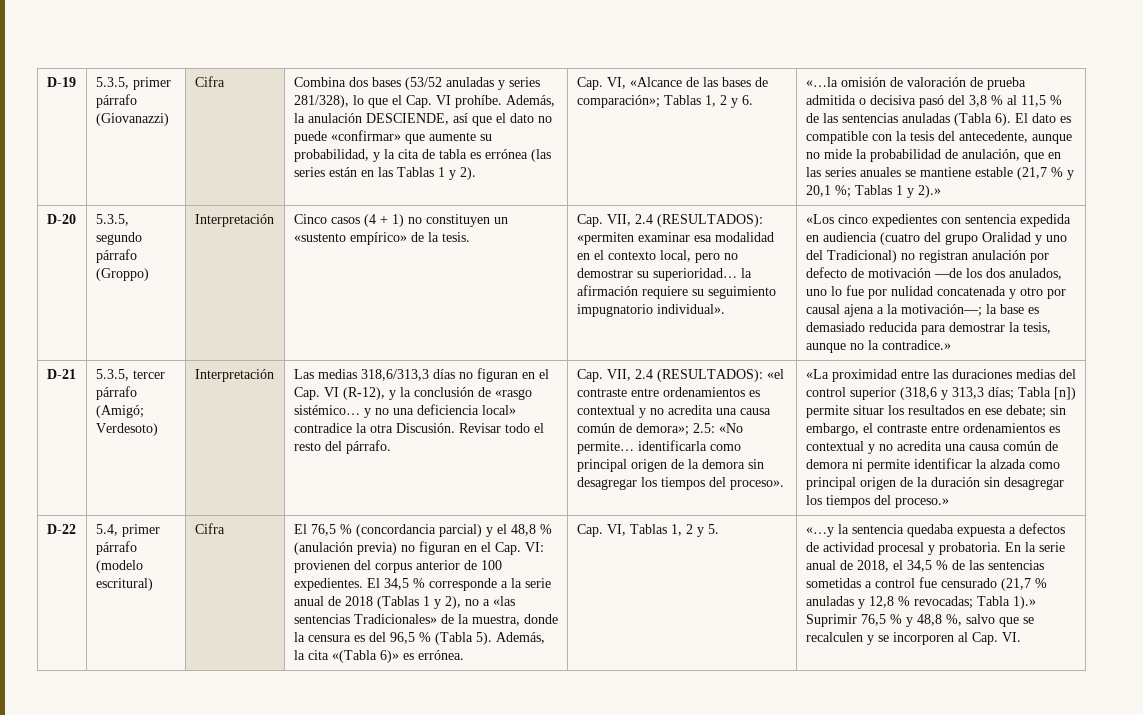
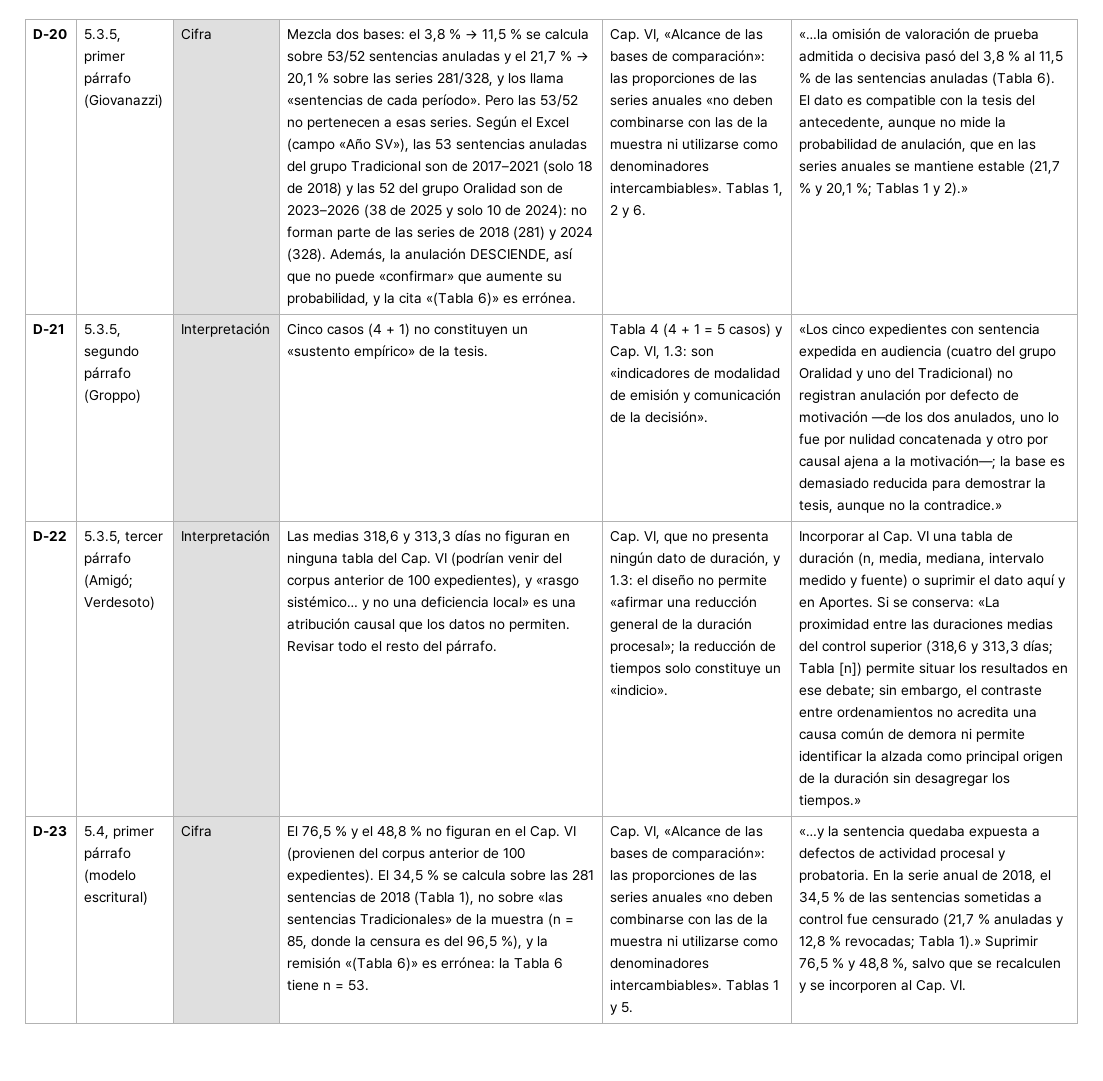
- D-19
+ D-20
- Combina dos bases (53/52 anuladas y series 281/328), lo que el Cap. VI prohíbe.
+ Mezcla dos bases: el 3,8 % → 11,5 % se calcula sobre 53/52 sentencias anuladas y el 21,7 % → 20,1 % sobre las series 281/328, y los llama «sentencias de cada período». Pero las 53/52 no pertenecen a esas series. Según el Excel (campo «Año SV»), las 53 sentencias anuladas del grupo Tradicional son de 2017–2021 (solo 18 de 2018) y las 52 del grupo Oralidad son de 2023–2026 (38 de 2025 y solo 10 de 2024): no forman parte de las series de 2018 (281) y 2024 (328).
- Además, la anulación DESCIENDE, así que el dato no puede «confirmar» que aumente su probabilidad, y la cita de tabla es errónea (las series están en las Tablas 1 y 2). | Cap. VI, «Alcance de las bases de comparación»; Tablas 1, 2 y 6.
+ Además, la anulación DESCIENDE, así que no puede «confirmar» que aumente su probabilidad, y la cita «(Tabla 6)» es errónea. | Cap. VI, «Alcance de las bases de comparación»: las proporciones de las series anuales «no deben combinarse con las de la muestra ni utilizarse como denominadores intercambiables». Tablas 1, 2 y 6.
- D-20
+ D-21
- Cap. VII, 2.4 (RESULTADOS): «permiten examinar esa modalidad en el contexto local, pero no demostrar su superioridad… la afirmación requiere su seguimiento impugnatorio individual».
+ Tabla 4 (4 + 1 = 5 casos) y Cap. VI, 1.3: son «indicadores de modalidad de emisión y comunicación de la decisión».
- D-21
+ D-22
- Las medias 318,6/313,3 días no figuran en el Cap. VI (R-12), y la conclusión de «rasgo sistémico… y no una deficiencia local» contradice la otra Discusión.
+ Las medias 318,6 y 313,3 días no figuran en ninguna tabla del Cap. VI (podrían venir del corpus anterior de 100 expedientes), y «rasgo sistémico… y no una deficiencia local» es una atribución causal que los datos no permiten.
- Cap. VII, 2.4 (RESULTADOS): «el contraste entre ordenamientos es contextual y no acredita una causa común de demora»; 2.5: «No permite… identificarla como principal origen de la demora sin desagregar los tiempos del proceso». | «La proximidad entre las duraciones medias del control superior (318,6 y 313,3 días; Tabla [n]) permite situar los resultados en ese debate; sin embargo, el contraste entre ordenamientos es contextual y no acredita una causa común de demora ni permite identificar la alzada como principal origen de la duración sin desagregar los tiempos del proceso.»
- D-22
+ Cap. VI, que no presenta ningún dato de duración, y 1.3: el diseño no permite «afirmar una reducción general de la duración procesal»; la reducción de tiempos solo constituye un «indicio». | Incorporar al Cap. VI una tabla de duración (n, media, mediana, intervalo medido y fuente) o suprimir el dato aquí y en Aportes. Si se conserva: «La proximidad entre las duraciones medias del control superior (318,6 y 313,3 días; Tabla [n]) permite situar los resultados en ese debate; sin embargo, el contraste entre ordenamientos no acredita una causa común de demora ni permite identificar la alzada como principal origen de la duración sin desagregar los tiempos.»
+ D-23
- El 76,5 % (concordancia parcial) y el 48,8 % (anulación previa) no figuran en el Cap. VI: provienen del corpus anterior de 100 expedientes.
+ El 76,5 % y el 48,8 % no figuran en el Cap. VI (provienen del corpus anterior de 100 expedientes).
- El 34,5 % corresponde a la serie anual de 2018 (Tablas 1 y 2), no a «las sentencias Tradicionales» de la muestra, donde la censura es del 96,5 % (Tabla 5). Además, la cita «(Tabla 6)» es errónea. | Cap. VI, Tablas 1, 2 y 5.
+ El 34,5 % se calcula sobre las 281 sentencias de 2018 (Tabla 1), no sobre «las sentencias Tradicionales» de la muestra (n = 85, donde la censura es del 96,5 %), y la remisión «(Tabla 6)» es errónea: la Tabla 6 tiene n = 53. | Cap. VI, «Alcance de las bases de comparación»: las proporciones de las series anuales «no deben combinarse con las de la muestra ni utilizarse como denominadores intercambiables». Tablas 1 y 5.

